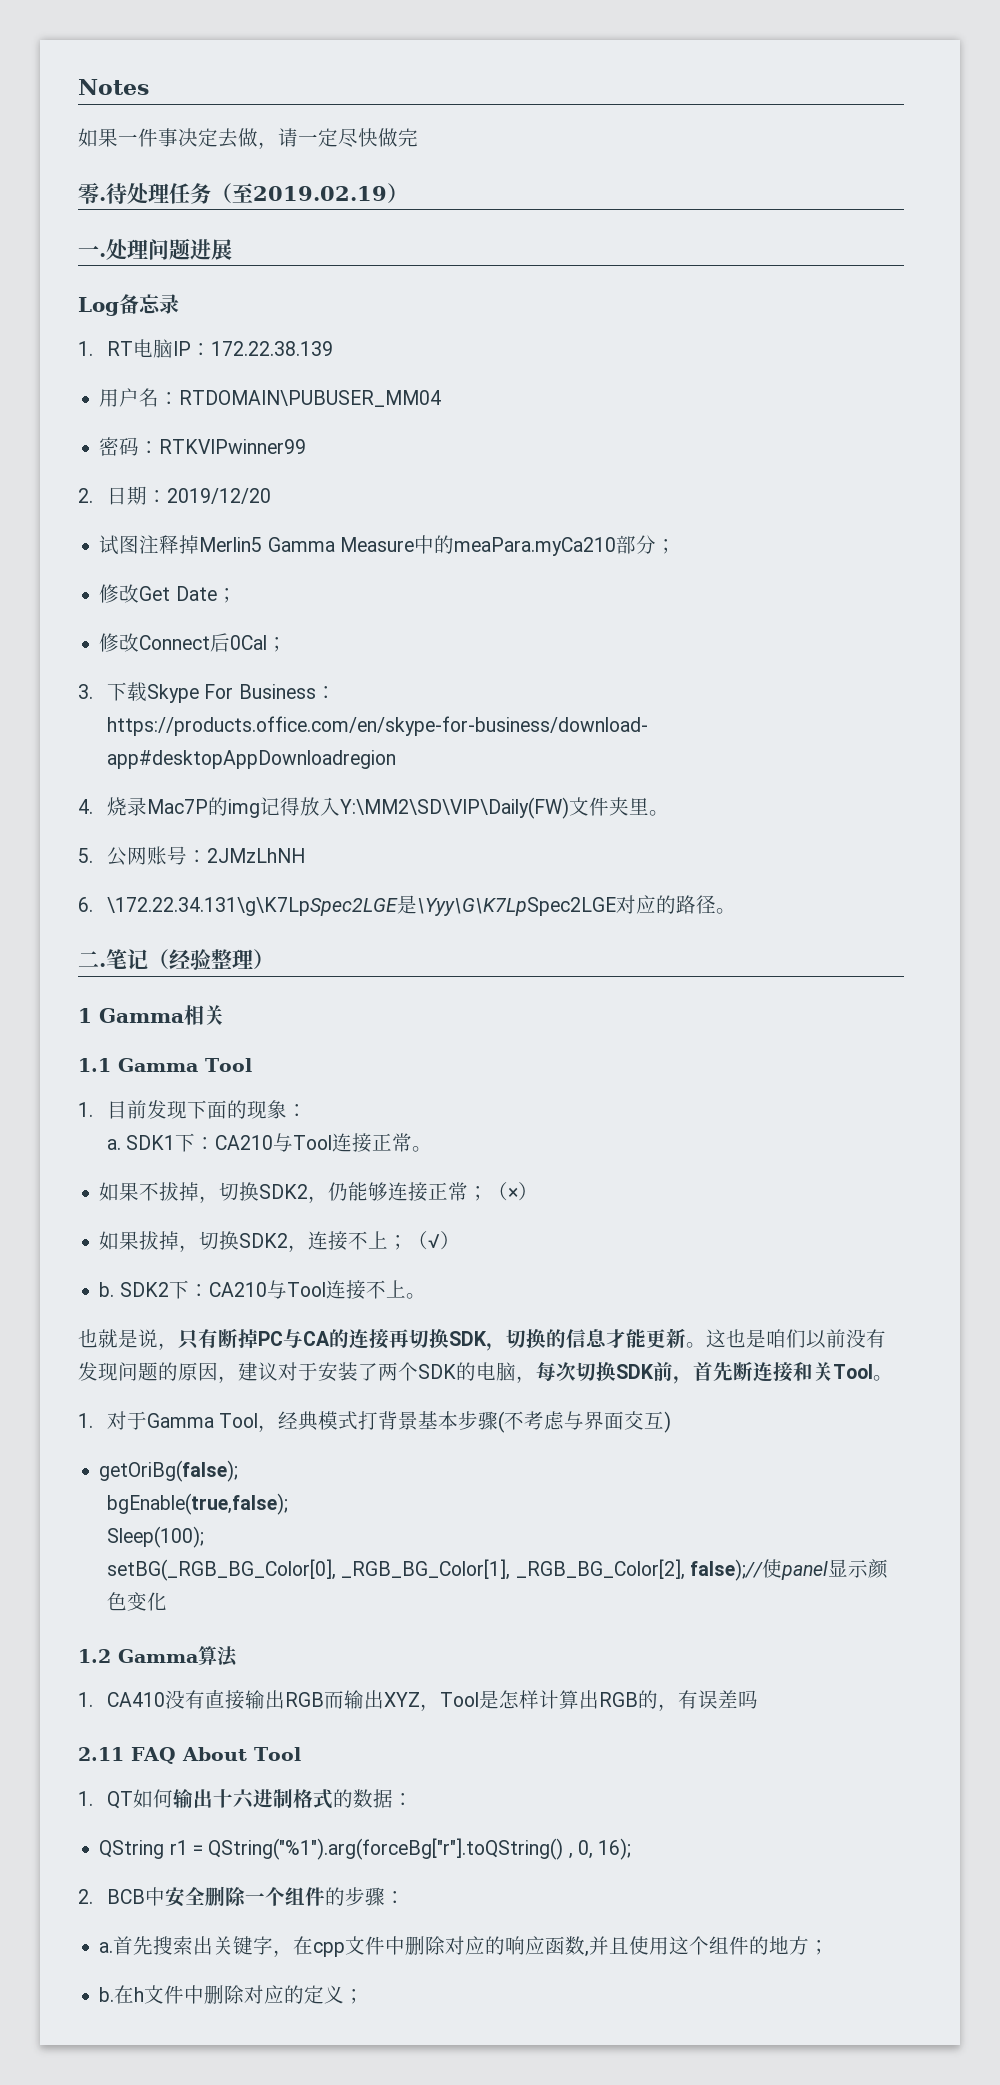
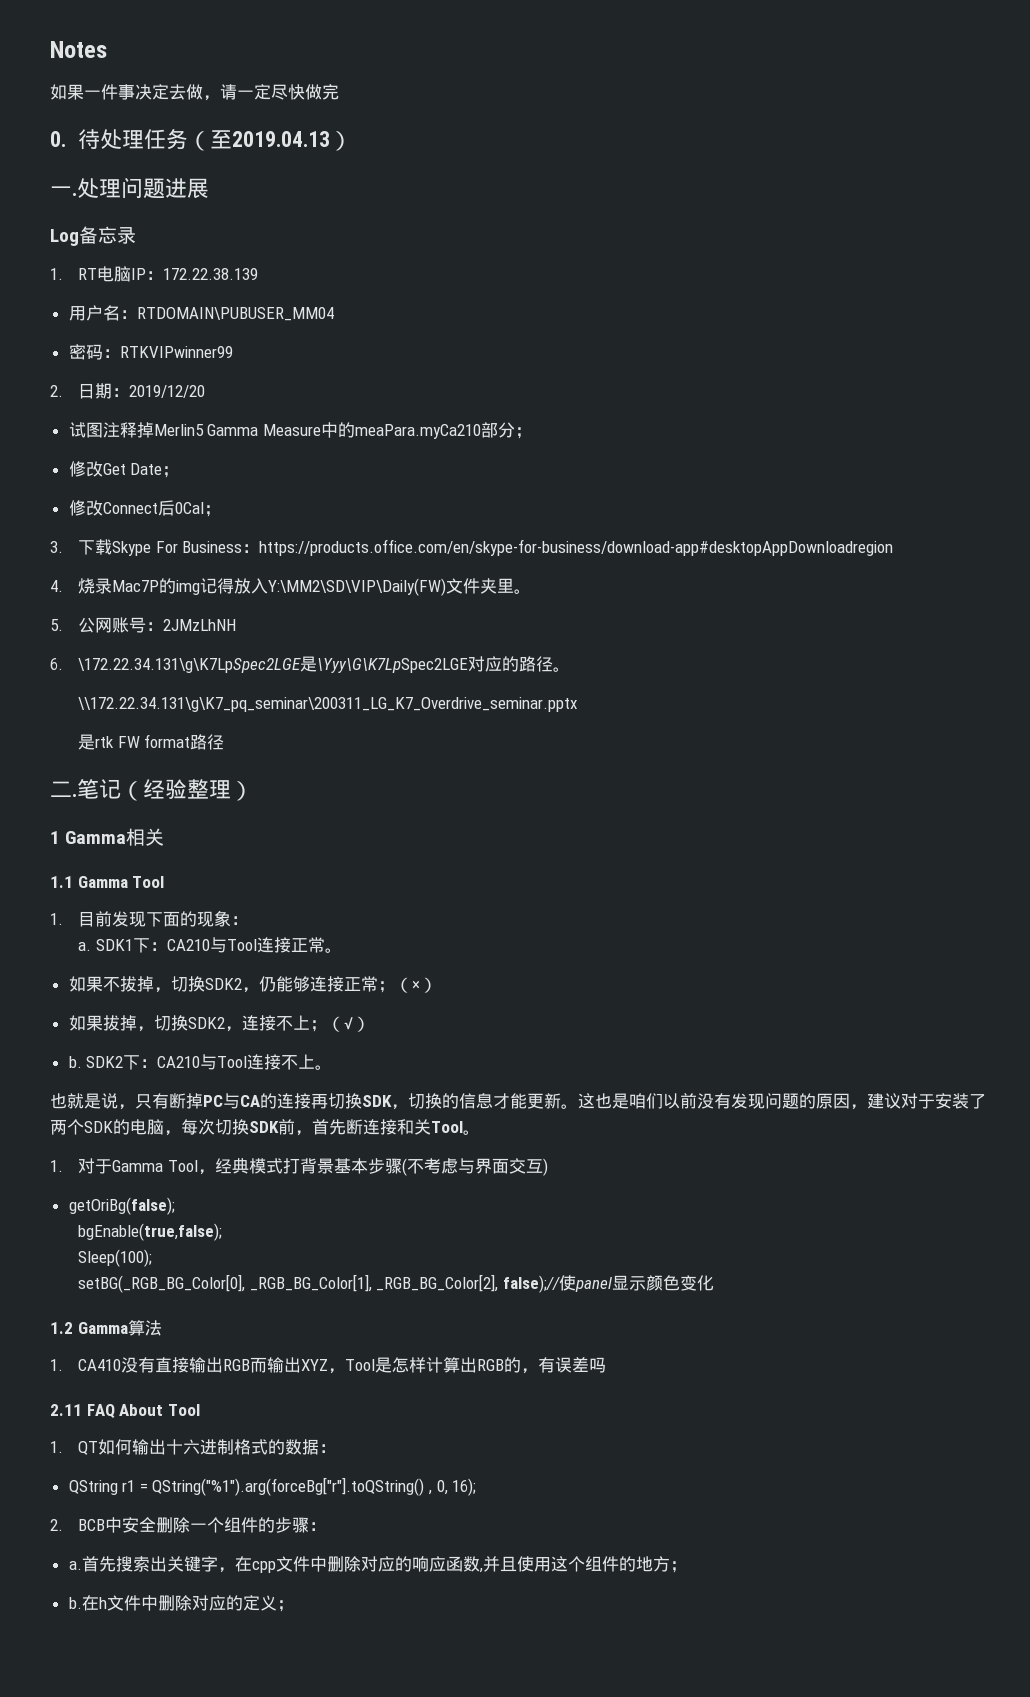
- 零.待处理任务（至2019.02.19）
+ 0.待处理任务（至2019.04.13）
+ \\172.22.34.131\g\K7_pq_seminar\200311_LG_K7_Overdrive_seminar.pptx
+ 是rtk FW format路径

